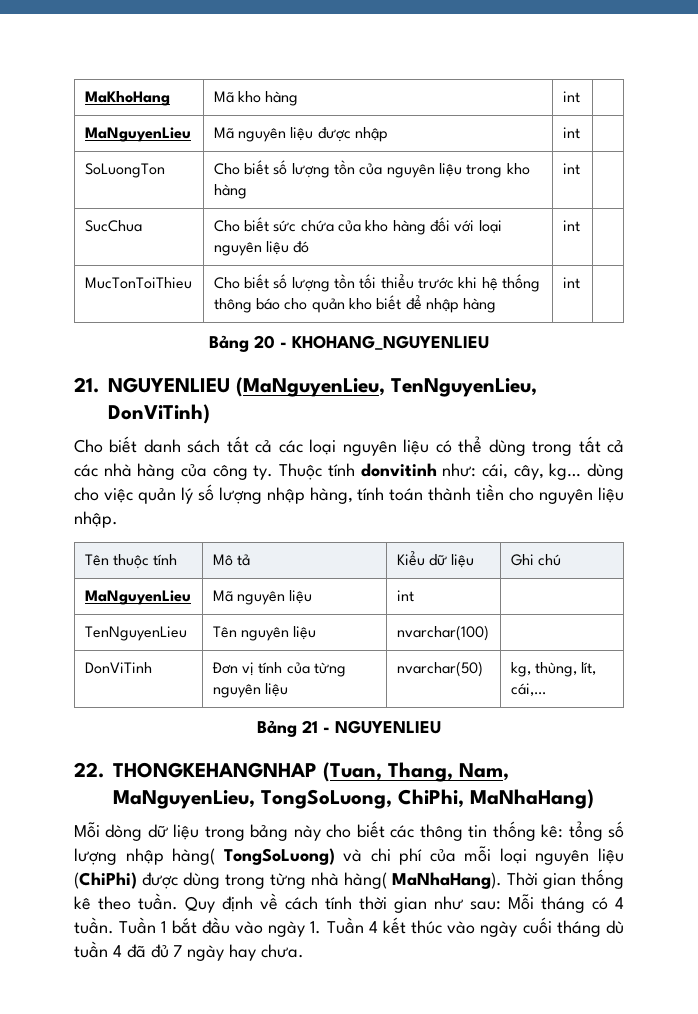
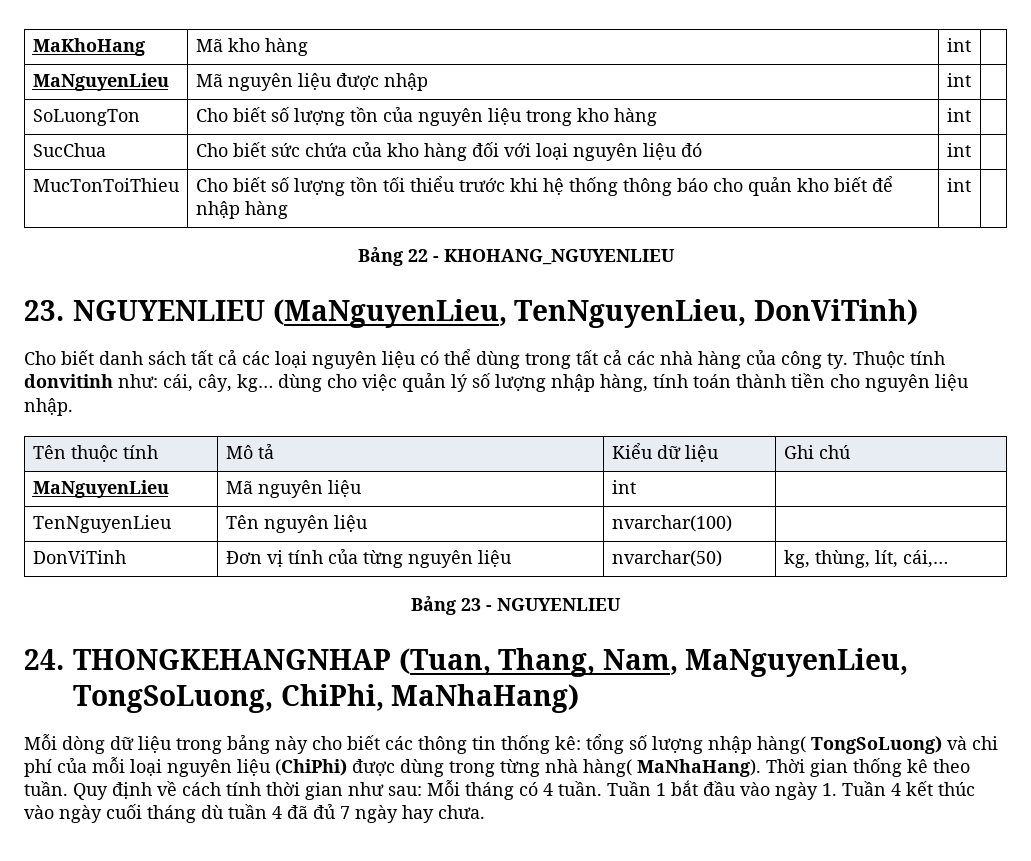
- Bảng 20 - KHOHANG_NGUYENLIEU
+ Bảng 22 - KHOHANG_NGUYENLIEU
- 21. NGUYENLIEU (MaNguyenLieu, TenNguyenLieu, DonViTinh)
+ 23. NGUYENLIEU (MaNguyenLieu, TenNguyenLieu, DonViTinh)
- Bảng 21 - NGUYENLIEU
+ Bảng 23 - NGUYENLIEU
- 22. THONGKEHANGNHAP (Tuan, Thang, Nam, MaNguyenLieu, TongSoLuong, ChiPhi, MaNhaHang)
+ 24. THONGKEHANGNHAP (Tuan, Thang, Nam, MaNguyenLieu, TongSoLuong, ChiPhi, MaNhaHang)

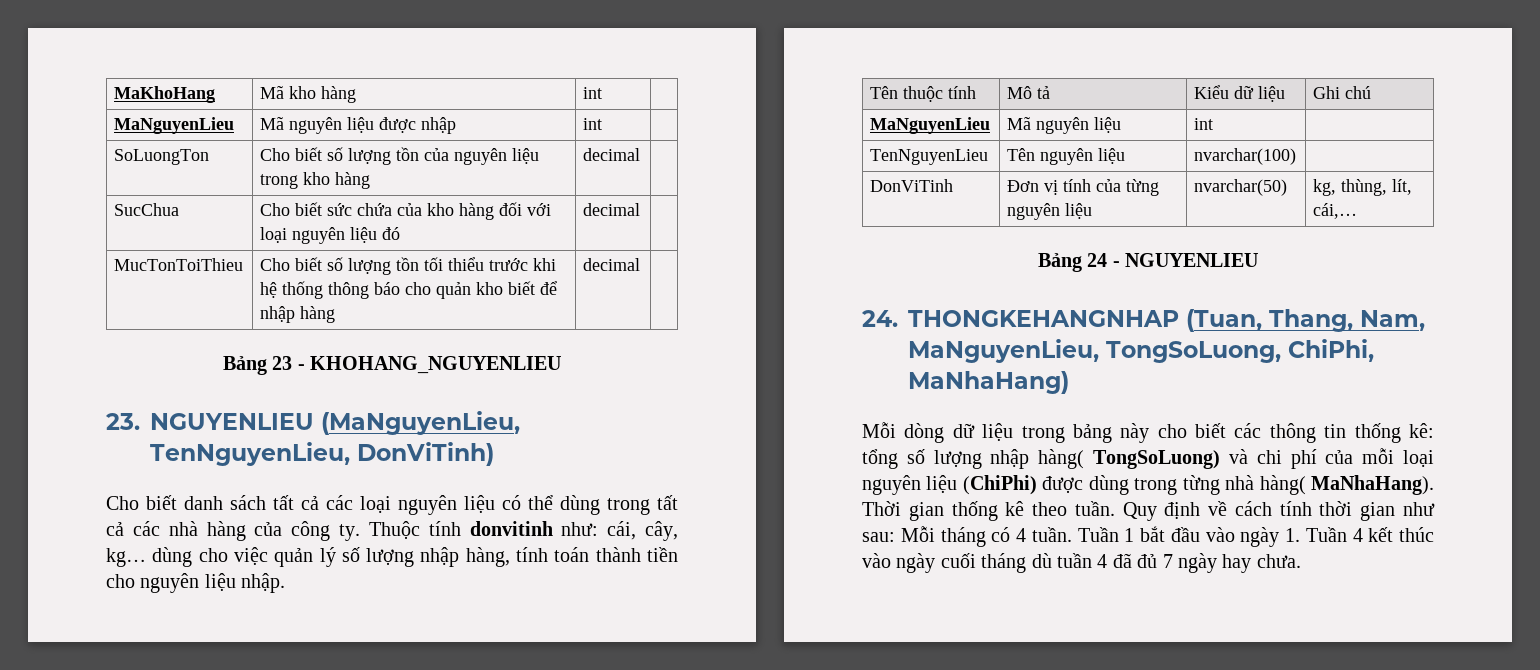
- SoLuongTon | Cho biết số lượng tồn của nguyên liệu trong kho hàng | int |
+ SoLuongTon | Cho biết số lượng tồn của nguyên liệu trong kho hàng | decimal |
- SucChua | Cho biết sức chứa của kho hàng đối với loại nguyên liệu đó | int |
+ SucChua | Cho biết sức chứa của kho hàng đối với loại nguyên liệu đó | decimal |
- MucTonToiThieu | Cho biết số lượng tồn tối thiểu trước khi hệ thống thông báo cho quản kho biết để nhập hàng | int |
- Bảng 22 - KHOHANG_NGUYENLIEU
+ MucTonToiThieu | Cho biết số lượng tồn tối thiểu trước khi hệ thống thông báo cho quản kho biết để nhập hàng | decimal |
+ Bảng 23 - KHOHANG_NGUYENLIEU
- Bảng 23 - NGUYENLIEU
+ Bảng 24 - NGUYENLIEU

